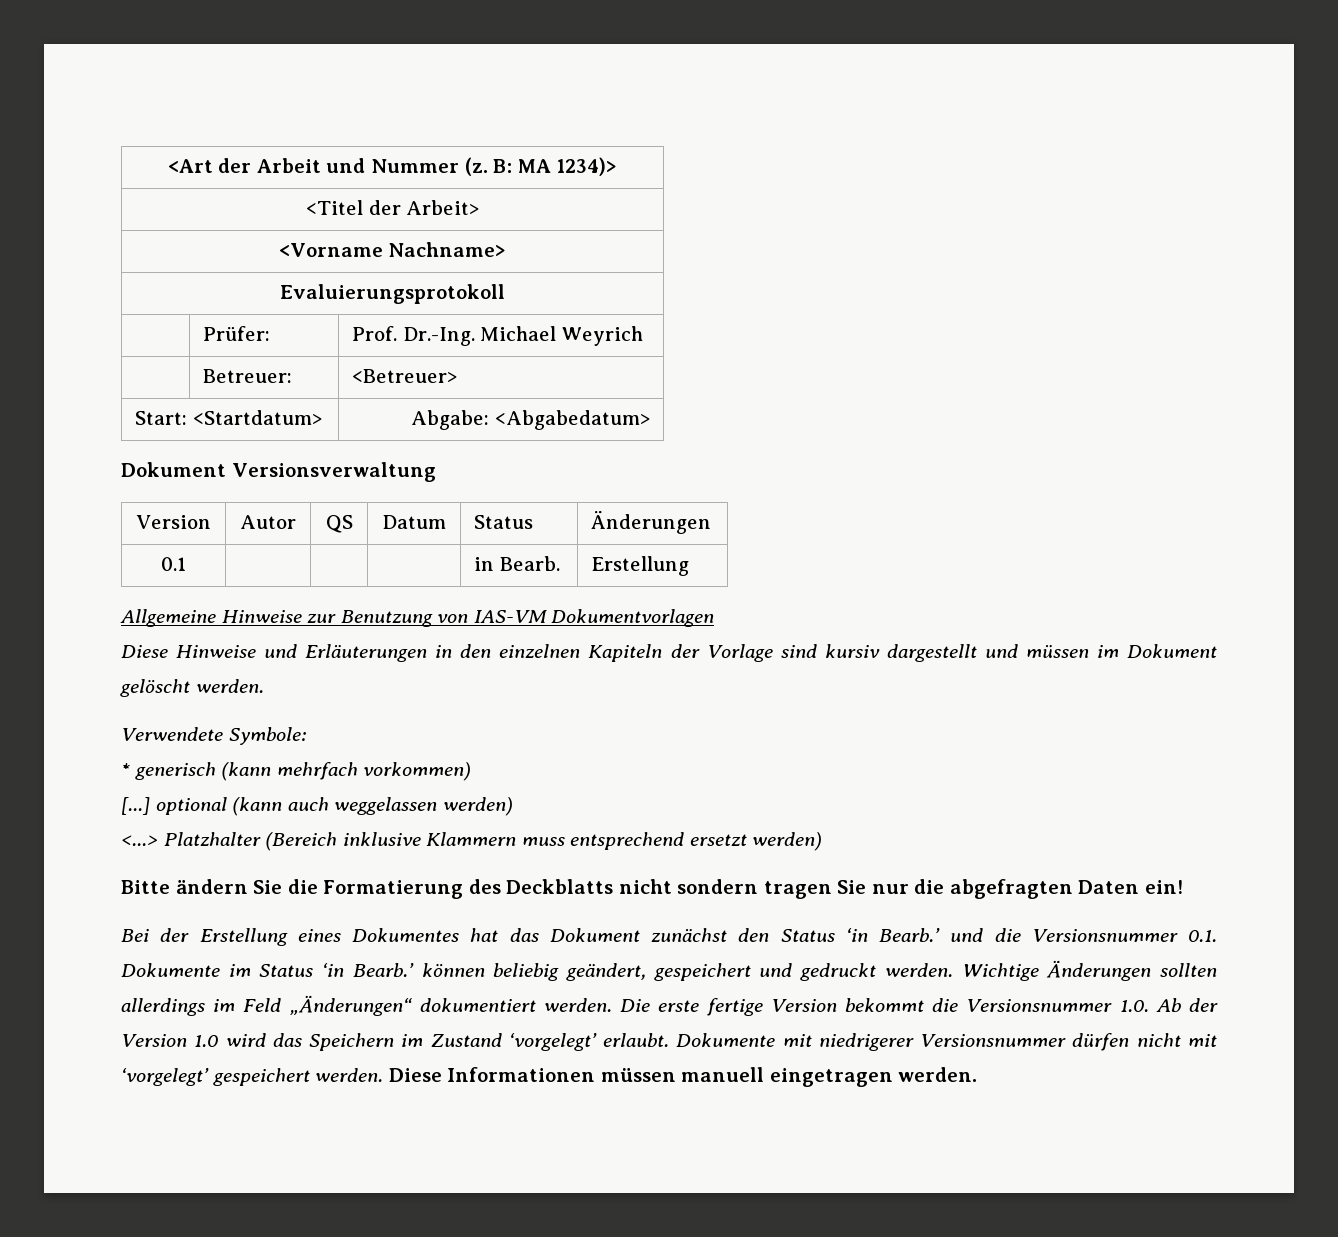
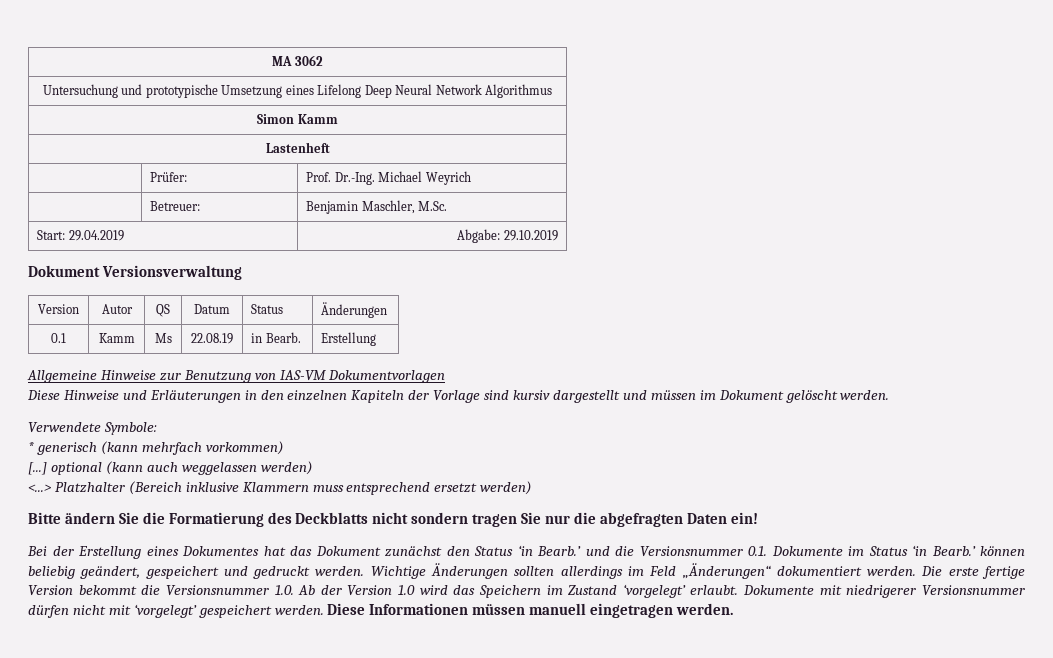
- <Art der Arbeit und Nummer (z. B: MA 1234)>
- <Titel der Arbeit>
- <Vorname Nachname>
- Evaluierungsprotokoll
+ MA 3062
+ Untersuchung und prototypische Umsetzung eines Lifelong Deep Neural Network Algorithmus
+ Simon Kamm
+ Lastenheft
- | Betreuer: | <Betreuer>
+ | Betreuer: | Benjamin Maschler, M.Sc.
- Start: <Startdatum> | Abgabe: <Abgabedatum>
+ Start: 29.04.2019 | Abgabe: 29.10.2019
- 0.1 | | | | in Bearb. | Erstellung
+ 0.1 | Kamm | Ms | 22.08.19 | in Bearb. | Erstellung

